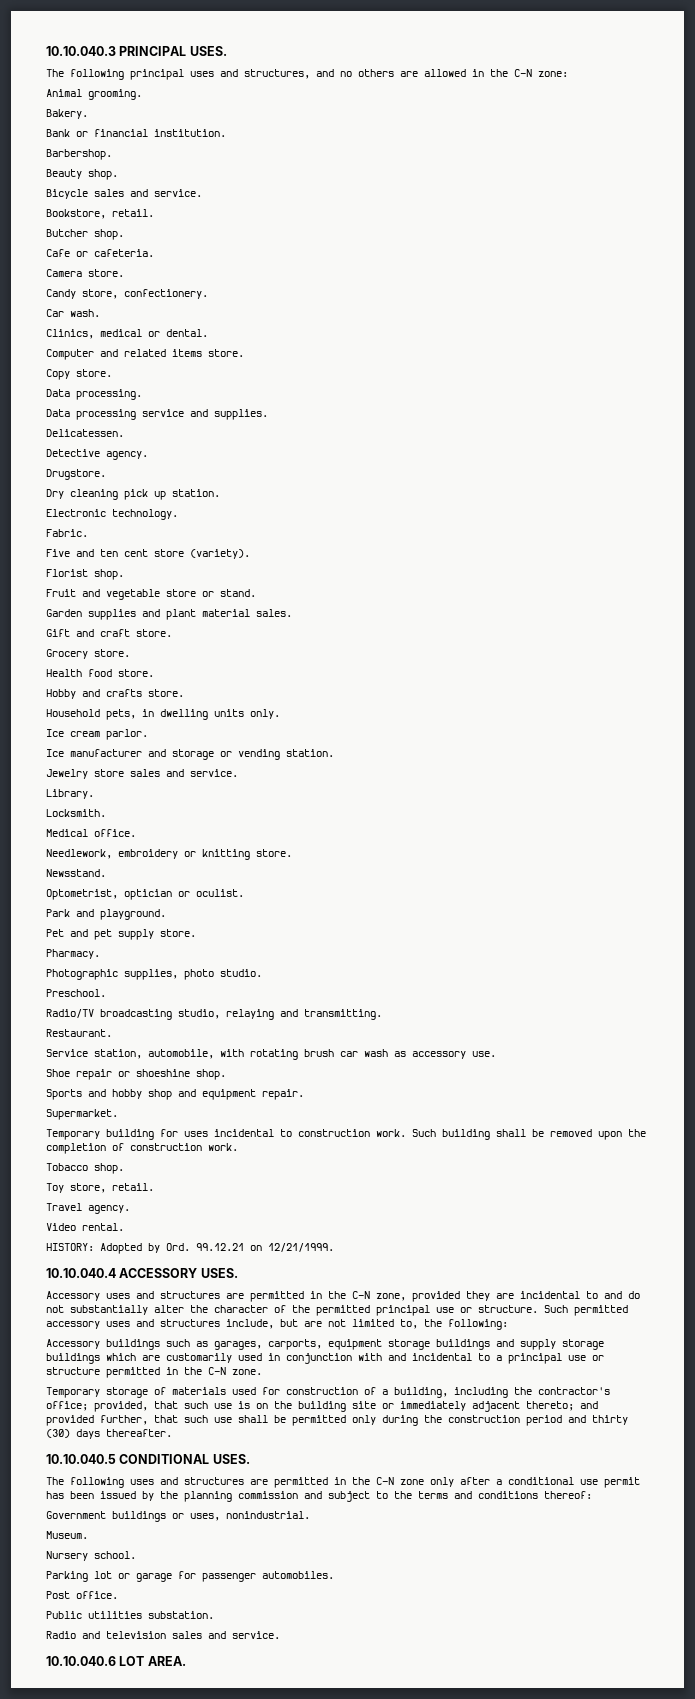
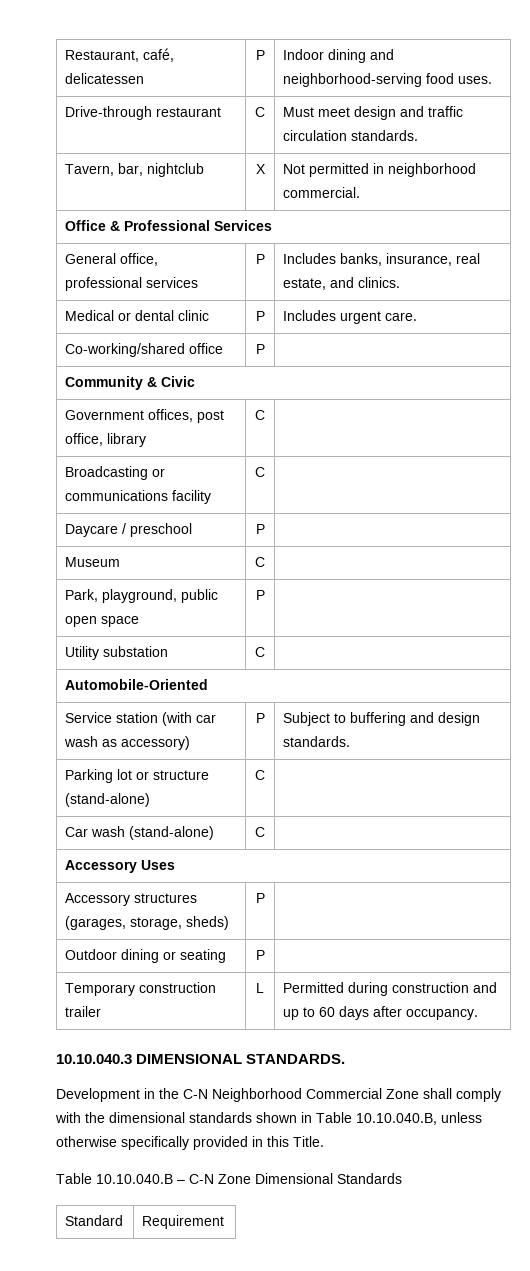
- 10.10.040.3 PRINCIPAL USES.
- The following principal uses and structures, and no others are allowed in the C-N zone:
- Animal grooming.
- Bakery.
- Bank or financial institution.
- Barbershop.
- Beauty shop.
- Bicycle sales and service.
- Bookstore, retail.
- Butcher shop.
- Cafe or cafeteria.
- Camera store.
- Candy store, confectionery.
- Car wash.
- Clinics, medical or dental.
- Computer and related items store.
- Copy store.
- Data processing.
- Data processing service and supplies.
- Delicatessen.
- Detective agency.
- Drugstore.
- Dry cleaning pick up station.
- Electronic technology.
- Fabric.
- Five and ten cent store (variety).
- Florist shop.
- Fruit and vegetable store or stand.
- Garden supplies and plant material sales.
- Gift and craft store.
- Grocery store.
- Health food store.
- Hobby and crafts store.
- Household pets, in dwelling units only.
- Ice cream parlor.
- Ice manufacturer and storage or vending station.
- Jewelry store sales and service.
- Library.
- Locksmith.
- Medical office.
- Needlework, embroidery or knitting store.
- Newsstand.
- Optometrist, optician or oculist.
- Park and playground.
- Pet and pet supply store.
- Pharmacy.
- Photographic supplies, photo studio.
- Preschool.
- Radio/TV broadcasting studio, relaying and transmitting.
- Restaurant.
- Service station, automobile, with rotating brush car wash as accessory use.
- Shoe repair or shoeshine shop.
- Sports and hobby shop and equipment repair.
- Supermarket.
- Temporary building for uses incidental to construction work. Such building shall be removed upon the completion of construction work.
- Tobacco shop.
- Toy store, retail.
- Travel agency.
- Video rental.
- HISTORY: Adopted by Ord. 99.12.21 on 12/21/1999.
- 10.10.040.4 ACCESSORY USES.
- Accessory uses and structures are permitted in the C-N zone, provided they are incidental to and do not substantially alter the character of the permitted principal use or structure. Such permitted accessory uses and structures include, but are not limited to, the following:
- Accessory buildings such as garages, carports, equipment storage buildings and supply storage buildings which are customarily used in conjunction with and incidental to a principal use or structure permitted in the C-N zone.
- Temporary storage of materials used for construction of a building, including the contractor's office; provided, that such use is on the building site or immediately adjacent thereto; and provided further, that such use shall be permitted only during the construction period and thirty (30) days thereafter.
- 10.10.040.5 CONDITIONAL USES.
- The following uses and structures are permitted in the C-N zone only after a conditional use permit has been issued by the planning commission and subject to the terms and conditions thereof:
- Government buildings or uses, nonindustrial.
- Museum.
- Nursery school.
- Parking lot or garage for passenger automobiles.
- Post office.
- Public utilities substation.
- Radio and television sales and service.
- 10.10.040.6 LOT AREA.
+ Restaurant, café, delicatessen | P | Indoor dining and neighborhood-serving food uses.
+ Drive-through restaurant | C | Must meet design and traffic circulation standards.
+ Tavern, bar, nightclub | X | Not permitted in neighborhood commercial.
+ Office & Professional Services
+ General office, professional services | P | Includes banks, insurance, real estate, and clinics.
+ Medical or dental clinic | P | Includes urgent care.
+ Co-working/shared office | P |
+ Community & Civic
+ Government offices, post office, library | C |
+ Broadcasting or communications facility | C |
+ Daycare / preschool | P |
+ Museum | C |
+ Park, playground, public open space | P |
+ Utility substation | C |
+ Automobile-Oriented
+ Service station (with car wash as accessory) | P | Subject to buffering and design standards.
+ Parking lot or structure (stand-alone) | C |
+ Car wash (stand-alone) | C |
+ Accessory Uses
+ Accessory structures (garages, storage, sheds) | P |
+ Outdoor dining or seating | P |
+ Temporary construction trailer | L | Permitted during construction and up to 60 days after occupancy.
+ 10.10.040.3 DIMENSIONAL STANDARDS.
+ Development in the C-N Neighborhood Commercial Zone shall comply with the dimensional standards shown in Table 10.10.040.B, unless otherwise specifically provided in this Title.
+ Table 10.10.040.B – C-N Zone Dimensional Standards
+ Standard | Requirement

